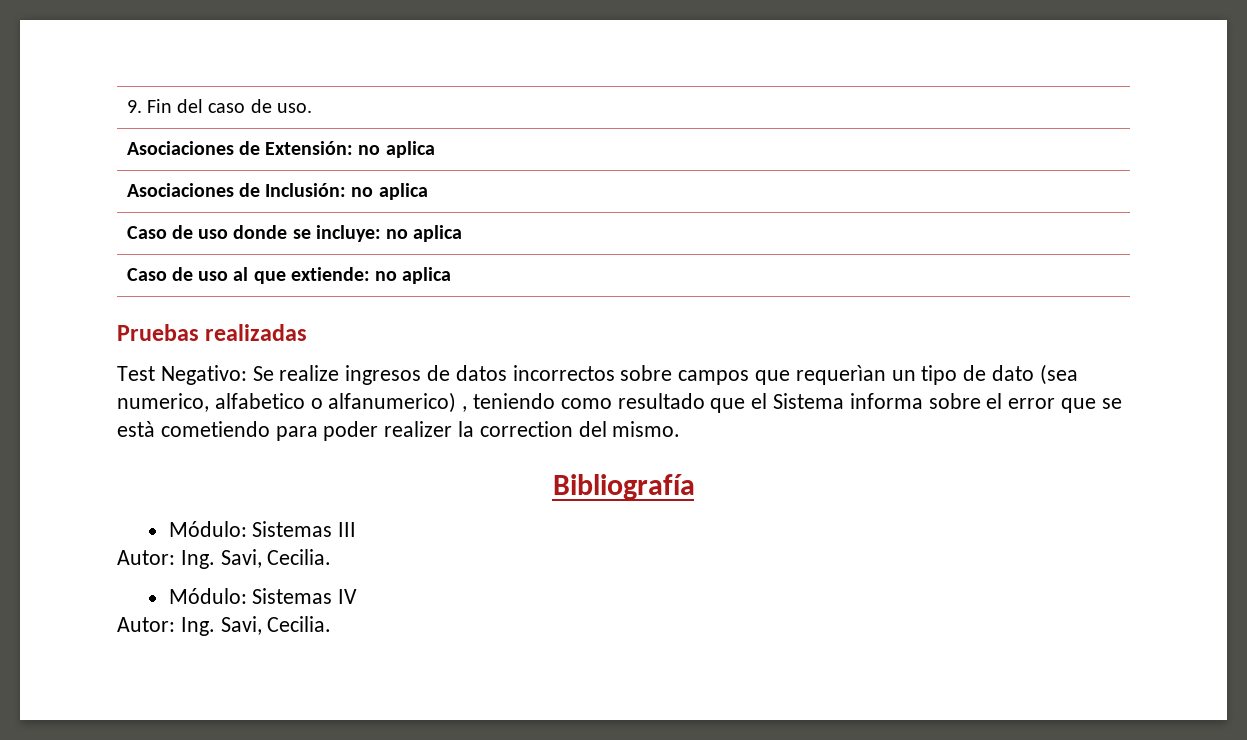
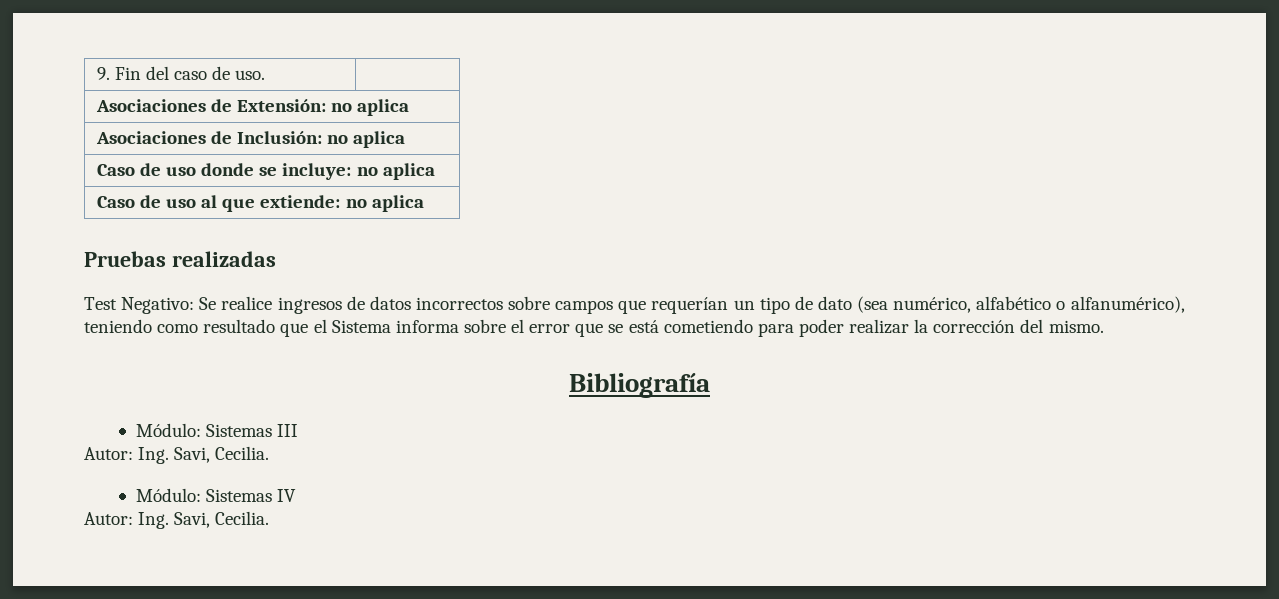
- Test Negativo: Se realize ingresos de datos incorrectos sobre campos que requerìan un tipo de dato (sea numerico, alfabetico o alfanumerico) , teniendo como resultado que el Sistema informa sobre el error que se està cometiendo para poder realizer la correction del mismo.
+ Test Negativo: Se realice ingresos de datos incorrectos sobre campos que requerían un tipo de dato (sea numérico, alfabético o alfanumérico), teniendo como resultado que el Sistema informa sobre el error que se está cometiendo para poder realizar la corrección del mismo.

